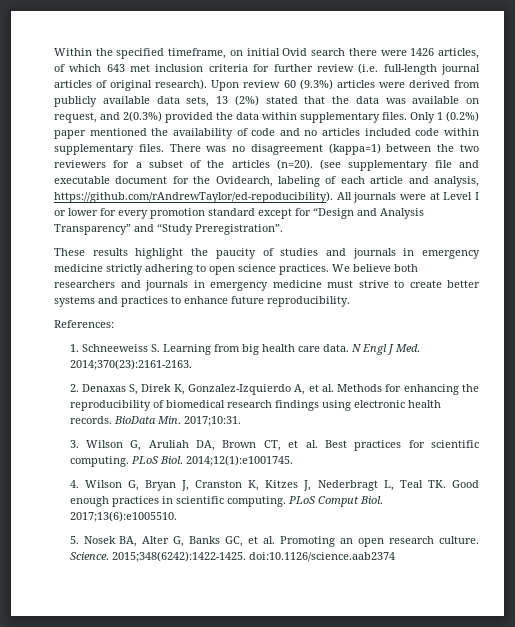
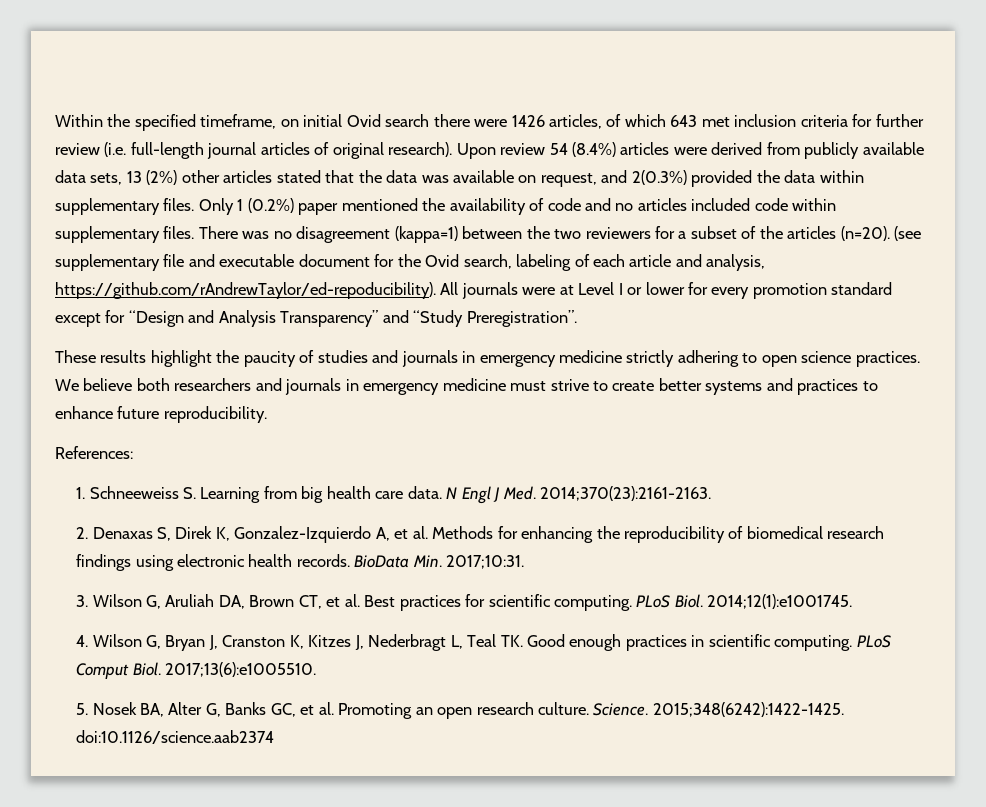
- Upon review 60 (9.3%) articles were derived from publicly available data sets, 13 (2%) stated that the data was available on request, and 2(0.3%) provided the data within supplementary files.
+ Upon review 54 (8.4%) articles were derived from publicly available data sets, 13 (2%) other articles stated that the data was available on request, and 2(0.3%) provided the data within supplementary files.
- (see supplementary file and executable document for the Ovidearch, labeling of each article and analysis, https://github.com/rAndrewTaylor/ed-repoducibility). All journals were at Level I or lower for every promotion standard except for “Design and Analysis Transparency” and “Study Preregistration”.
+ (see supplementary file and executable document for the Ovid search, labeling of each article and analysis, https://github.com/rAndrewTaylor/ed-repoducibility). All journals were at Level I or lower for every promotion standard except for “Design and Analysis Transparency” and “Study Preregistration”.

